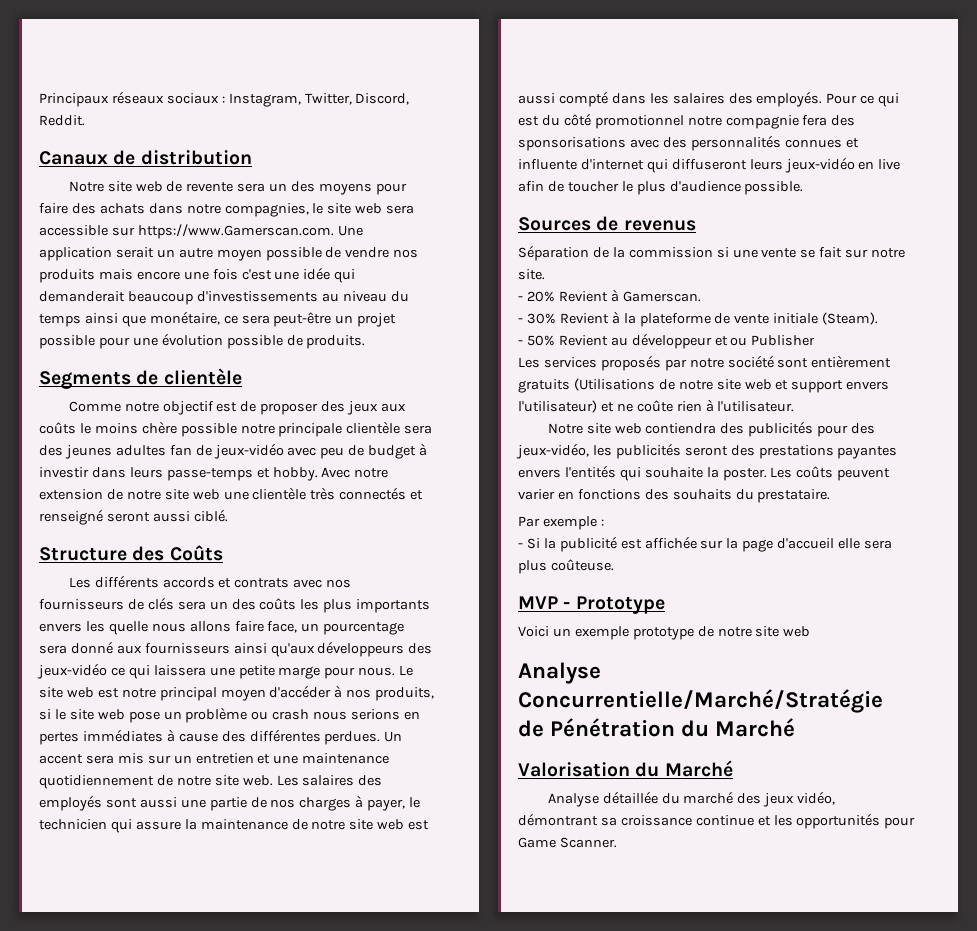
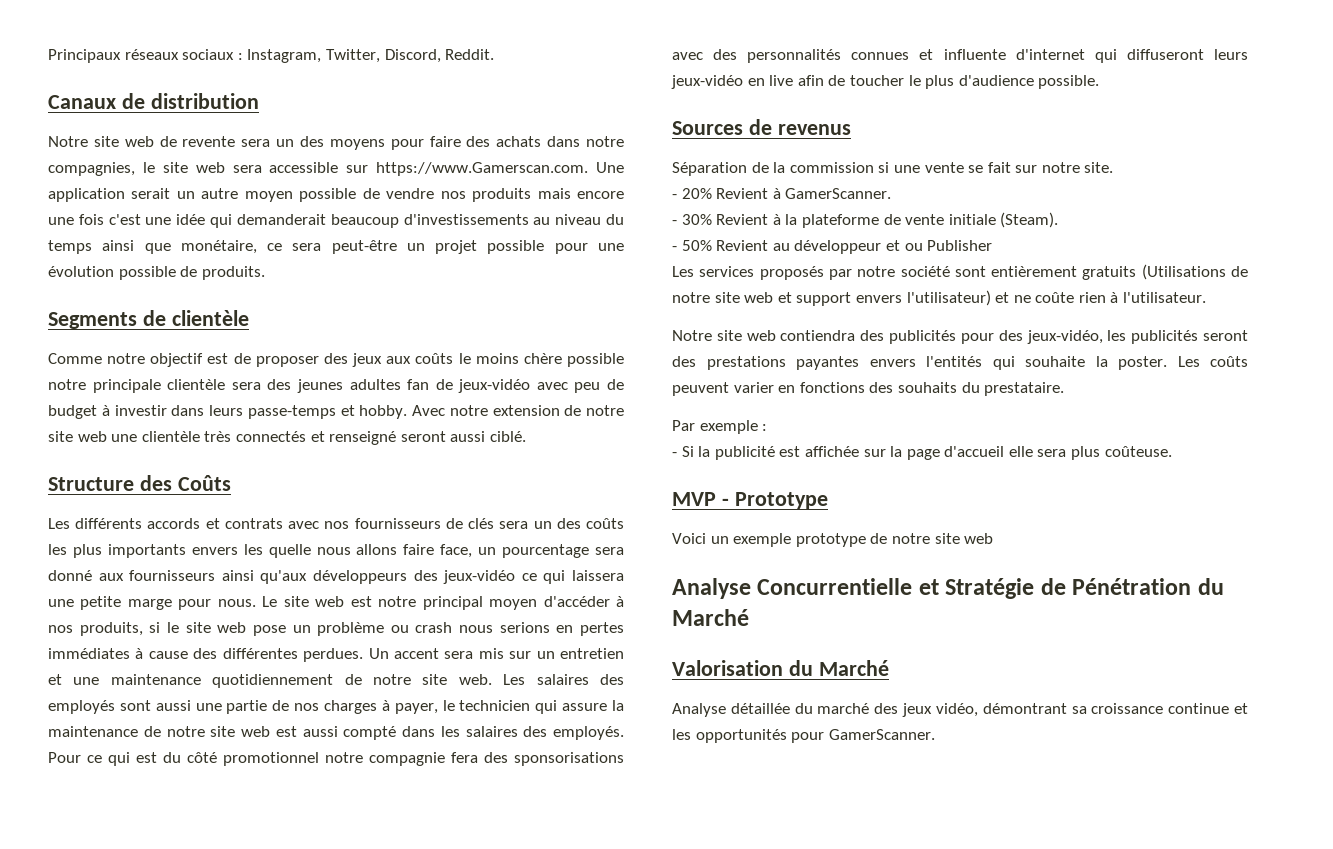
- - 20% Revient à Gamerscan.
+ - 20% Revient à GamerScanner.
- Analyse Concurrentielle/Marché/Stratégie de Pénétration du Marché
+ Analyse Concurrentielle et Stratégie de Pénétration du Marché
- Analyse détaillée du marché des jeux vidéo, démontrant sa croissance continue et les opportunités pour Game Scanner.
+ Analyse détaillée du marché des jeux vidéo, démontrant sa croissance continue et les opportunités pour GamerScanner.

